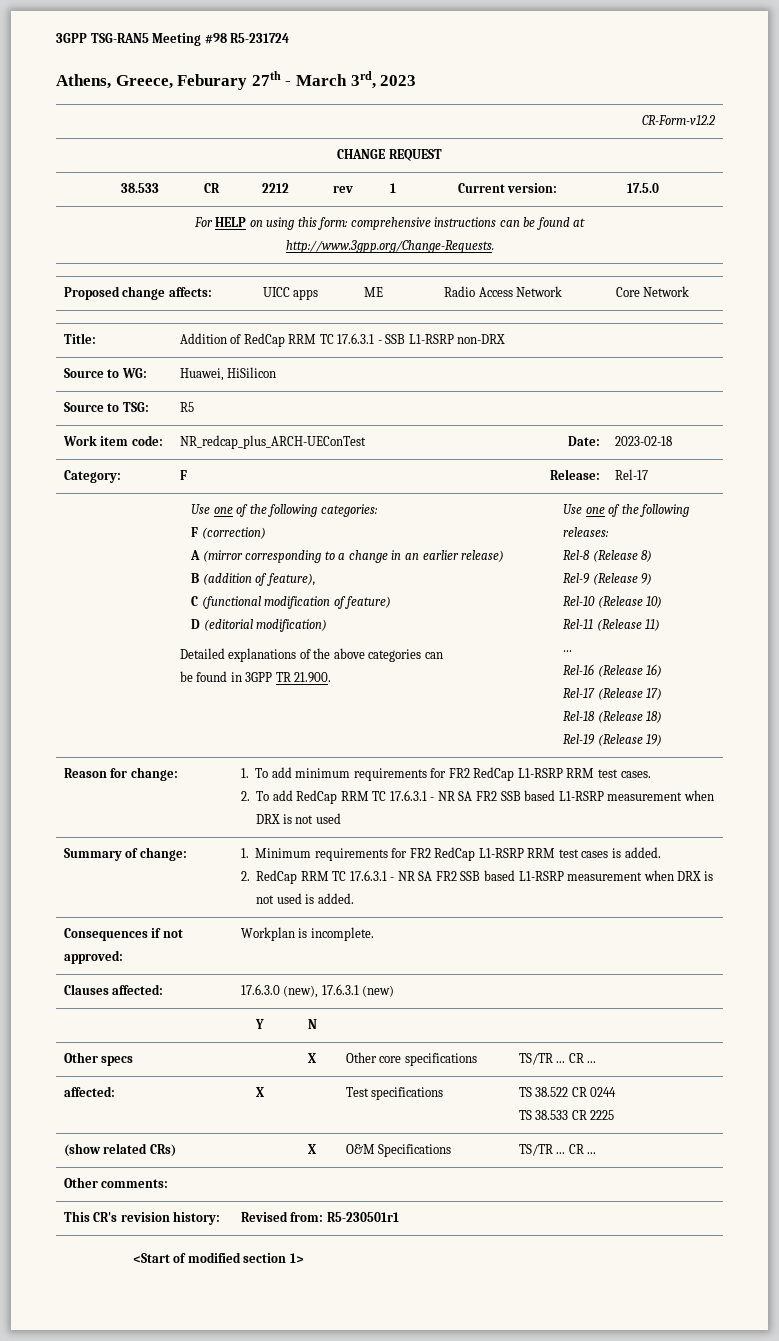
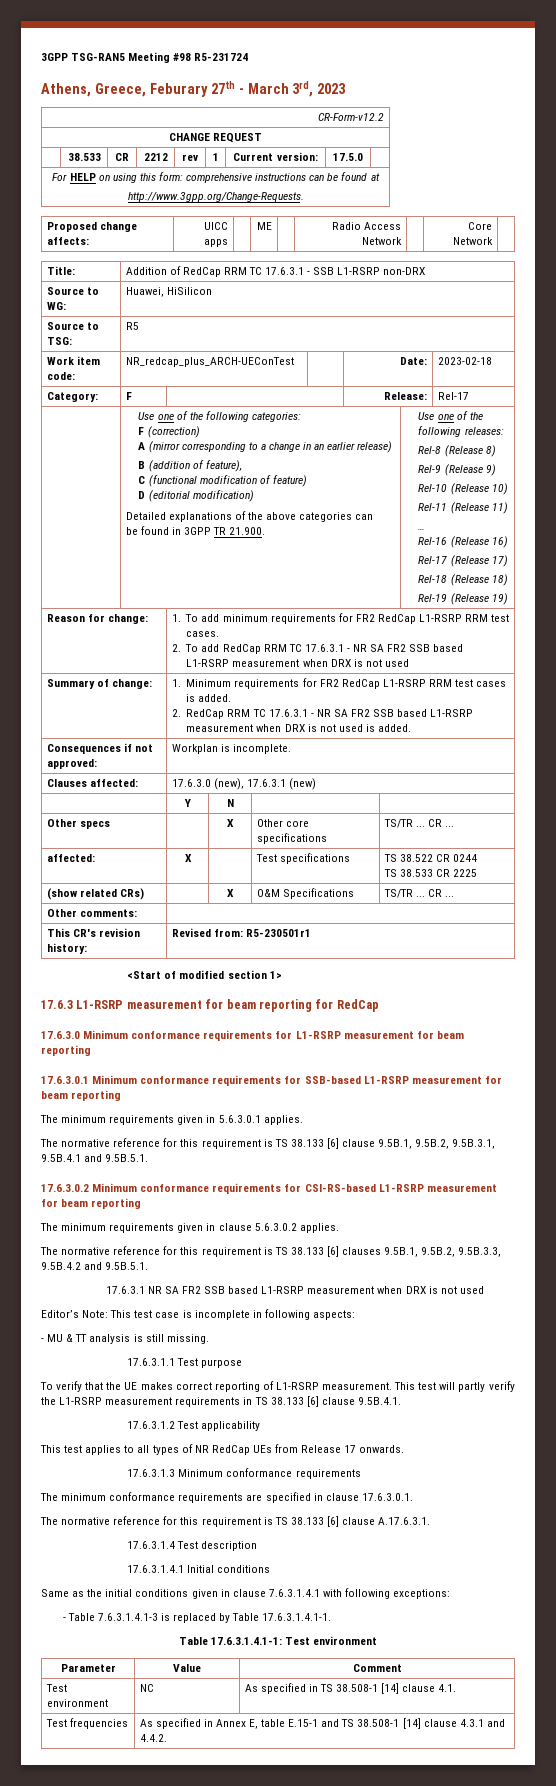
+ 17.6.3 L1-RSRP measurement for beam reporting for RedCap
+ 17.6.3.0 Minimum conformance requirements for L1-RSRP measurement for beam reporting
+ 17.6.3.0.1 Minimum conformance requirements for SSB-based L1-RSRP measurement for beam reporting
+ The minimum requirements given in 5.6.3.0.1 applies.
+ The normative reference for this requirement is TS 38.133 [6] clause 9.5B.1, 9.5B.2, 9.5B.3.1, 9.5B.4.1 and 9.5B.5.1.
+ 17.6.3.0.2 Minimum conformance requirements for CSI-RS-based L1-RSRP measurement for beam reporting
+ The minimum requirements given in clause 5.6.3.0.2 applies.
+ The normative reference for this requirement is TS 38.133 [6] clauses 9.5B.1, 9.5B.2, 9.5B.3.3, 9.5B.4.2 and 9.5B.5.1.
+ 17.6.3.1 NR SA FR2 SSB based L1-RSRP measurement when DRX is not used
+ Editor’s Note: This test case is incomplete in following aspects:
+ - MU & TT analysis is still missing.
+ 17.6.3.1.1 Test purpose
+ To verify that the UE makes correct reporting of L1-RSRP measurement. This test will partly verify the L1-RSRP measurement requirements in TS 38.133 [6] clause 9.5B.4.1.
+ 17.6.3.1.2 Test applicability
+ This test applies to all types of NR RedCap UEs from Release 17 onwards.
+ 17.6.3.1.3 Minimum conformance requirements
+ The minimum conformance requirements are specified in clause 17.6.3.0.1.
+ The normative reference for this requirement is TS 38.133 [6] clause A.17.6.3.1.
+ 17.6.3.1.4 Test description
+ 17.6.3.1.4.1 Initial conditions
+ Same as the initial conditions given in clause 7.6.3.1.4.1 with following exceptions:
+ - Table 7.6.3.1.4.1-3 is replaced by Table 17.6.3.1.4.1-1.
+ Table 17.6.3.1.4.1-1: Test environment
+ Parameter | Value | Comment
+ Test environment | NC | As specified in TS 38.508-1 [14] clause 4.1.
+ Test frequencies | As specified in Annex E, table E.15-1 and TS 38.508-1 [14] clause 4.3.1 and 4.4.2.

